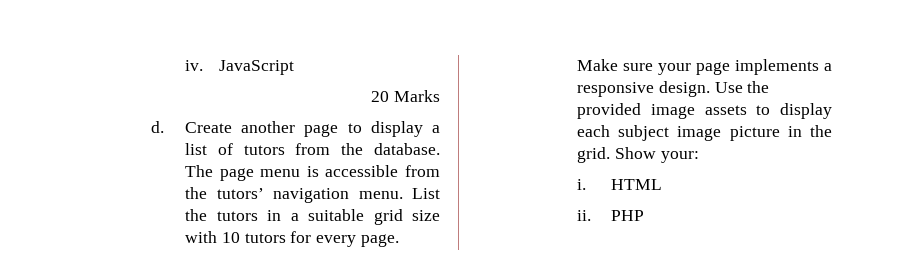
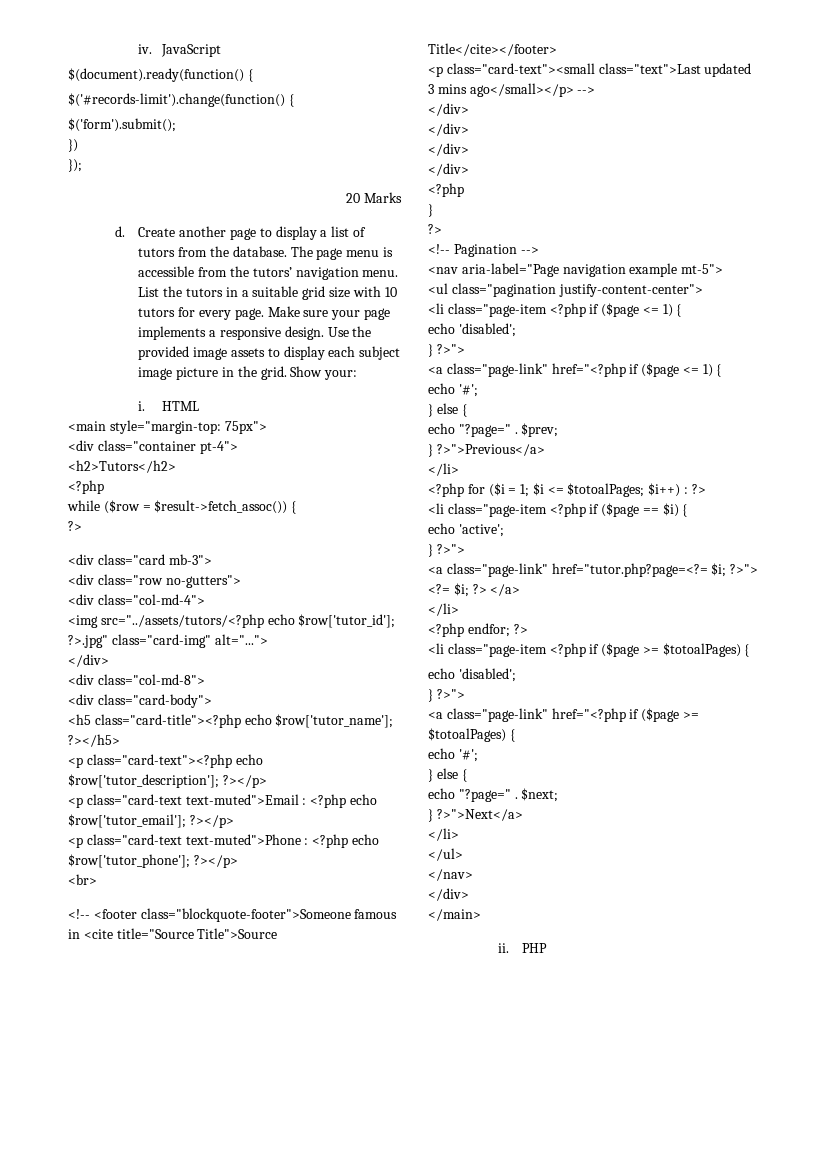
+ $(document).ready(function() {
+ $('#records-limit').change(function() {
+ $('form').submit();
+ })
+ });
+ <main style="margin-top: 75px">
+ <div class="container pt-4">
+ <h2>Tutors</h2>
+ <?php
+ while ($row = $result->fetch_assoc()) {
+ ?>
+ <div class="card mb-3">
+ <div class="row no-gutters">
+ <div class="col-md-4">
+ <img src="../assets/tutors/<?php echo $row['tutor_id']; ?>.jpg" class="card-img" alt="...">
+ </div>
+ <div class="col-md-8">
+ <div class="card-body">
+ <h5 class="card-title"><?php echo $row['tutor_name']; ?></h5>
+ <p class="card-text"><?php echo $row['tutor_description']; ?></p>
+ <p class="card-text text-muted">Email : <?php echo $row['tutor_email']; ?></p>
+ <p class="card-text text-muted">Phone : <?php echo $row['tutor_phone']; ?></p>
+ <br>
+ <!-- <footer class="blockquote-footer">Someone famous in <cite title="Source Title">Source Title</cite></footer>
+ <p class="card-text"><small class="text">Last updated 3 mins ago</small></p> -->
+ </div>
+ </div>
+ </div>
+ </div>
+ <?php
+ }
+ ?>
+ <!-- Pagination -->
+ <nav aria-label="Page navigation example mt-5">
+ <ul class="pagination justify-content-center">
+ <li class="page-item <?php if ($page <= 1) {
+ echo 'disabled';
+ } ?>">
+ <a class="page-link" href="<?php if ($page <= 1) {
+ echo '#';
+ } else {
+ echo "?page=" . $prev;
+ } ?>">Previous</a>
+ </li>
+ <?php for ($i = 1; $i <= $totoalPages; $i++) : ?>
+ <li class="page-item <?php if ($page == $i) {
+ echo 'active';
+ } ?>">
+ <a class="page-link" href="tutor.php?page=<?= $i; ?>"> <?= $i; ?> </a>
+ </li>
+ <?php endfor; ?>
+ <li class="page-item <?php if ($page >= $totoalPages) {
+ echo 'disabled';
+ } ?>">
+ <a class="page-link" href="<?php if ($page >= $totoalPages) {
+ echo '#';
+ } else {
+ echo "?page=" . $next;
+ } ?>">Next</a>
+ </li>
+ </ul>
+ </nav>
+ </div>
+ </main>

